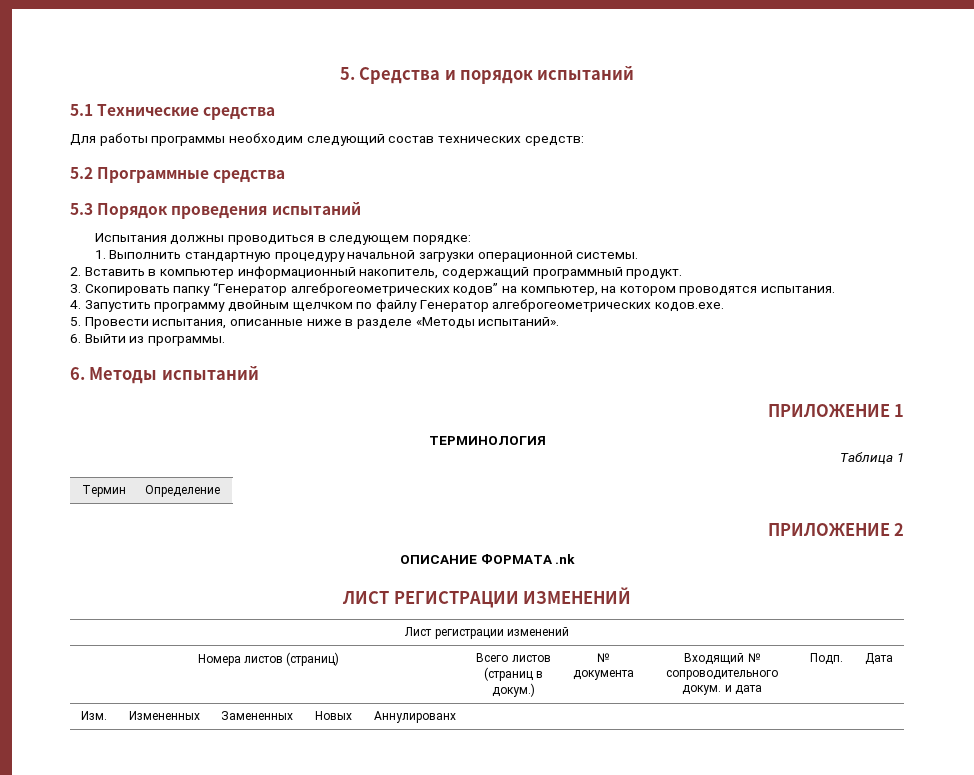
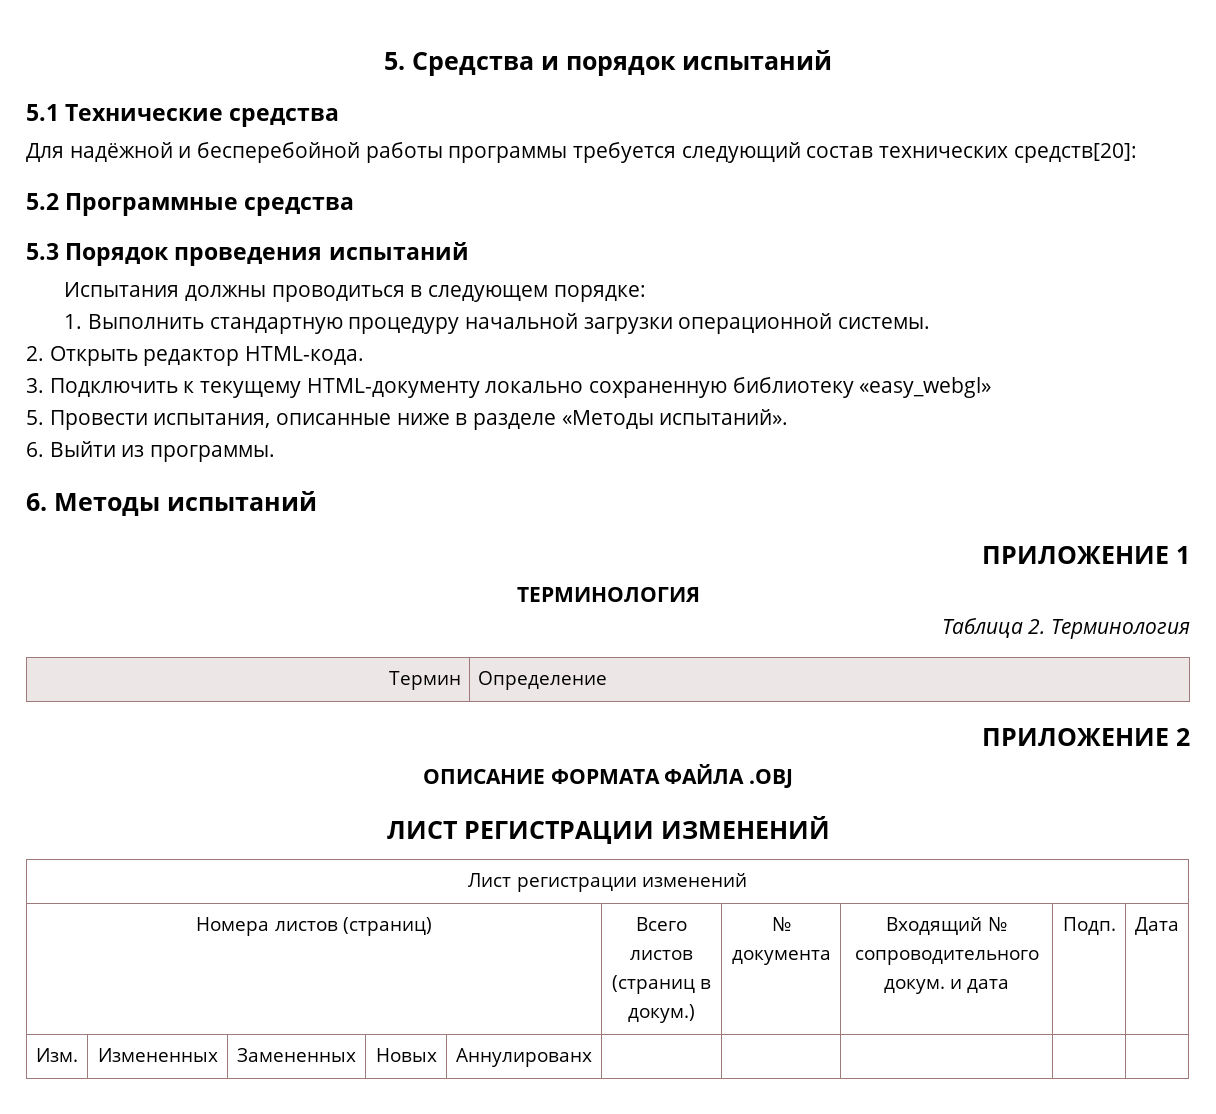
- Для работы программы необходим следующий состав технических средств:
+ Для надёжной и бесперебойной работы программы требуется следующий состав технических средств[20]:
- 2. Вставить в компьютер информационный накопитель, содержащий программный продукт.
- 3. Скопировать папку “Генератор алгеброгеометрических кодов” на компьютер, на котором проводятся испытания.
- 4. Запустить программу двойным щелчком по файлу Генератор алгеброгеометрических кодов.exe.
+ 2. Открыть редактор HTML-кода.
+ 3. Подключить к текущему HTML-документу локально сохраненную библиотеку «easy_webgl»
- Таблица 1
+ Таблица 2. Терминология
- ОПИСАНИЕ ФОРМАТА .nk
+ ОПИСАНИЕ ФОРМАТА ФАЙЛА .OBJ

